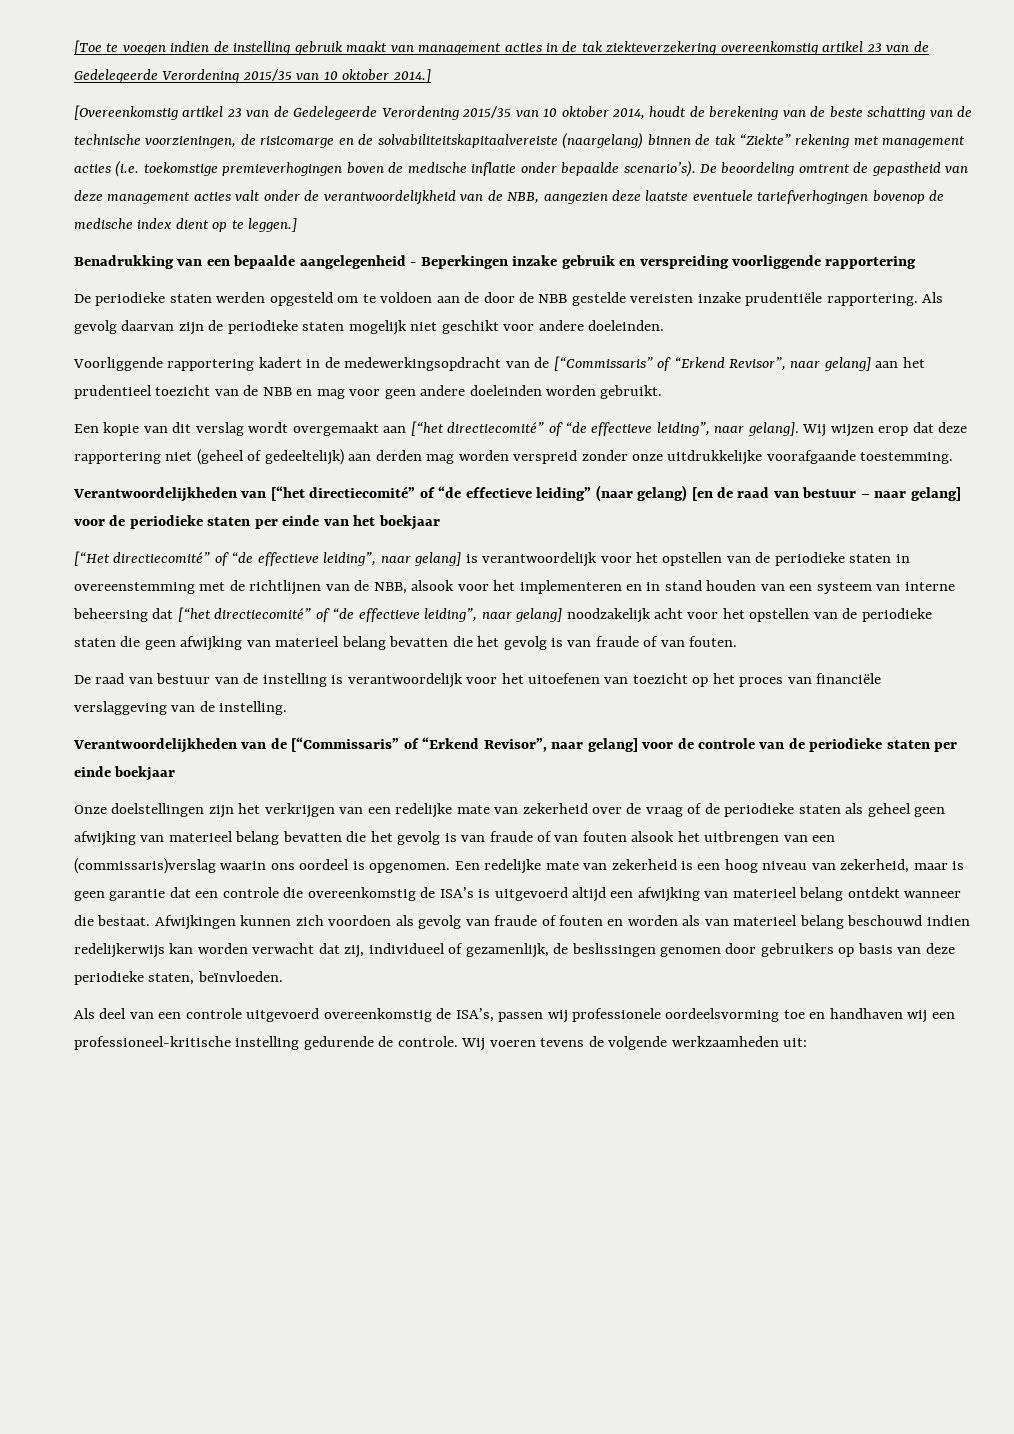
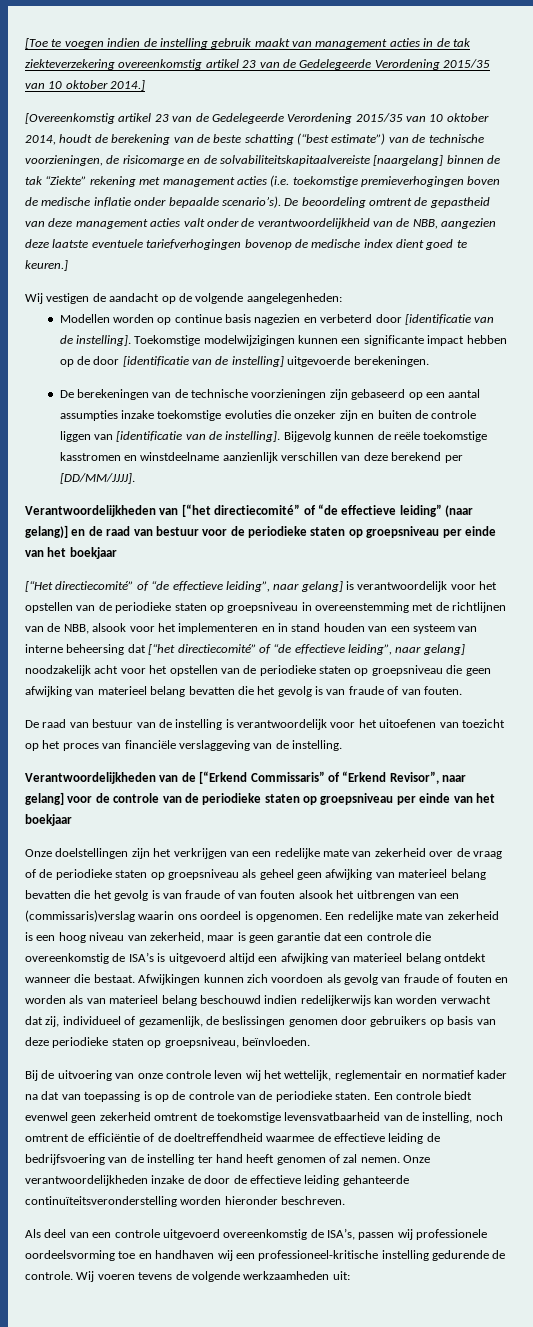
- [Overeenkomstig artikel 23 van de Gedelegeerde Verordening 2015/35 van 10 oktober 2014, houdt de berekening van de beste schatting van de technische voorzieningen, de risicomarge en de solvabiliteitskapitaalvereiste (naargelang) binnen de tak “Ziekte” rekening met management acties (i.e. toekomstige premieverhogingen boven de medische inflatie onder bepaalde scenario’s).
+ [Overeenkomstig artikel 23 van de Gedelegeerde Verordening 2015/35 van 10 oktober 2014, houdt de berekening van de beste schatting (“best estimate”) van de technische voorzieningen, de risicomarge en de solvabiliteitskapitaalvereiste [naargelang] binnen de tak “Ziekte” rekening met management acties (i.e. toekomstige premieverhogingen boven de medische inflatie onder bepaalde scenario’s).
- De beoordeling omtrent de gepastheid van deze management acties valt onder de verantwoordelijkheid van de NBB, aangezien deze laatste eventuele tariefverhogingen bovenop de medische index dient op te leggen.]
- Benadrukking van een bepaalde aangelegenheid - Beperkingen inzake gebruik en verspreiding voorliggende rapportering
- De periodieke staten werden opgesteld om te voldoen aan de door de NBB gestelde vereisten inzake prudentiële rapportering. Als gevolg daarvan zijn de periodieke staten mogelijk niet geschikt voor andere doeleinden.
- Voorliggende rapportering kadert in de medewerkingsopdracht van de [“Commissaris” of “Erkend Revisor”, naar gelang] aan het prudentieel toezicht van de NBB en mag voor geen andere doeleinden worden gebruikt.
- Een kopie van dit verslag wordt overgemaakt aan [“het directiecomité” of “de effectieve leiding”, naar gelang]. Wij wijzen erop dat deze rapportering niet (geheel of gedeeltelijk) aan derden mag worden verspreid zonder onze uitdrukkelijke voorafgaande toestemming.
+ De beoordeling omtrent de gepastheid van deze management acties valt onder de verantwoordelijkheid van de NBB, aangezien deze laatste eventuele tariefverhogingen bovenop de medische index dient goed te keuren.]
+ Wij vestigen de aandacht op de volgende aangelegenheden:
+ Modellen worden op continue basis nagezien en verbeterd door [identificatie van de instelling]. Toekomstige modelwijzigingen kunnen een significante impact hebben op de door [identificatie van de instelling] uitgevoerde berekeningen.
+ De berekeningen van de technische voorzieningen zijn gebaseerd op een aantal assumpties inzake toekomstige evoluties die onzeker zijn en buiten de controle liggen van [identificatie van de instelling]. Bijgevolg kunnen de reële toekomstige kasstromen en winstdeelname aanzienlijk verschillen van deze berekend per [DD/MM/JJJJ].
- Verantwoordelijkheden van [“het directiecomité” of “de effectieve leiding” (naar gelang) [en de raad van bestuur – naar gelang] voor de periodieke staten per einde van het boekjaar
+ Verantwoordelijkheden van [“het directiecomité” of “de effectieve leiding” (naar gelang)] en de raad van bestuur voor de periodieke staten op groepsniveau per einde van het boekjaar
- [“Het directiecomité” of “de effectieve leiding”, naar gelang] is verantwoordelijk voor het opstellen van de periodieke staten in overeenstemming met de richtlijnen van de NBB, alsook voor het implementeren en in stand houden van een systeem van interne beheersing dat [“het directiecomité” of “de effectieve leiding”, naar gelang] noodzakelijk acht voor het opstellen van de periodieke staten die geen afwijking van materieel belang bevatten die het gevolg is van fraude of van fouten.
+ [“Het directiecomité” of “de effectieve leiding”, naar gelang] is verantwoordelijk voor het opstellen van de periodieke staten op groepsniveau in overeenstemming met de richtlijnen van de NBB, alsook voor het implementeren en in stand houden van een systeem van interne beheersing dat [“het directiecomité” of “de effectieve leiding”, naar gelang] noodzakelijk acht voor het opstellen van de periodieke staten op groepsniveau die geen afwijking van materieel belang bevatten die het gevolg is van fraude of van fouten.
- Verantwoordelijkheden van de [“Commissaris” of “Erkend Revisor”, naar gelang] voor de controle van de periodieke staten per einde boekjaar
+ Verantwoordelijkheden van de [“Erkend Commissaris” of “Erkend Revisor”, naar gelang] voor de controle van de periodieke staten op groepsniveau per einde van het boekjaar
- Onze doelstellingen zijn het verkrijgen van een redelijke mate van zekerheid over de vraag of de periodieke staten als geheel geen afwijking van materieel belang bevatten die het gevolg is van fraude of van fouten alsook het uitbrengen van een (commissaris)verslag waarin ons oordeel is opgenomen.
+ Onze doelstellingen zijn het verkrijgen van een redelijke mate van zekerheid over de vraag of de periodieke staten op groepsniveau als geheel geen afwijking van materieel belang bevatten die het gevolg is van fraude of van fouten alsook het uitbrengen van een (commissaris)verslag waarin ons oordeel is opgenomen.
- Afwijkingen kunnen zich voordoen als gevolg van fraude of fouten en worden als van materieel belang beschouwd indien redelijkerwijs kan worden verwacht dat zij, individueel of gezamenlijk, de beslissingen genomen door gebruikers op basis van deze periodieke staten, beïnvloeden.
+ Afwijkingen kunnen zich voordoen als gevolg van fraude of fouten en worden als van materieel belang beschouwd indien redelijkerwijs kan worden verwacht dat zij, individueel of gezamenlijk, de beslissingen genomen door gebruikers op basis van deze periodieke staten op groepsniveau, beïnvloeden.
+ Bij de uitvoering van onze controle leven wij het wettelijk, reglementair en normatief kader na dat van toepassing is op de controle van de periodieke staten. Een controle biedt evenwel geen zekerheid omtrent de toekomstige levensvatbaarheid van de instelling, noch omtrent de efficiëntie of de doeltreffendheid waarmee de effectieve leiding de bedrijfsvoering van de instelling ter hand heeft genomen of zal nemen. Onze verantwoordelijkheden inzake de door de effectieve leiding gehanteerde continuïteitsveronderstelling worden hieronder beschreven.

